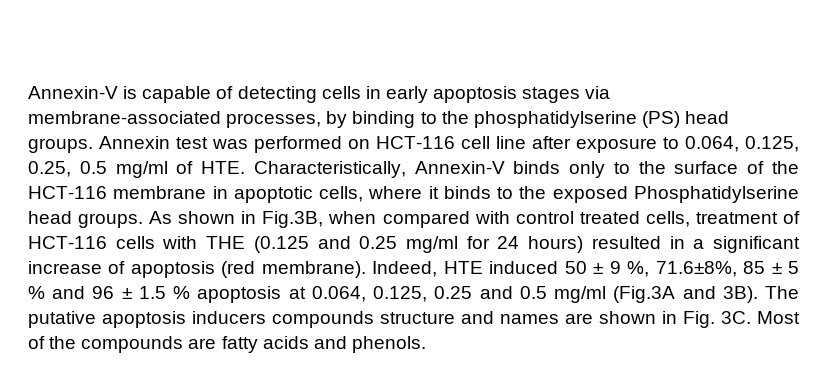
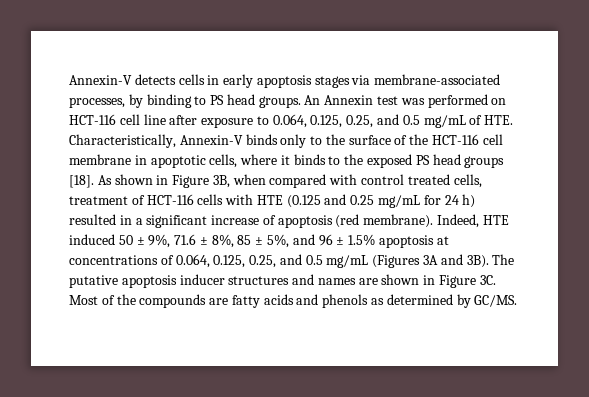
- Annexin-V is capable of detecting cells in early apoptosis stages via membrane-associated processes, by binding to the phosphatidylserine (PS) head groups. Annexin test was performed on HCT-116 cell line after exposure to 0.064, 0.125, 0.25, 0.5 mg/ml of HTE. Characteristically, Annexin-V binds only to the surface of the HCT-116 membrane in apoptotic cells, where it binds to the exposed Phosphatidylserine head groups.
+ Annexin-V detects cells in early apoptosis stages via membrane-associated processes, by binding to PS head groups. An Annexin test was performed on HCT-116 cell line after exposure to 0.064, 0.125, 0.25, and 0.5 mg/mL of HTE. Characteristically, Annexin-V binds only to the surface of the HCT-116 cell membrane in apoptotic cells, where it binds to the exposed PS head groups [18].
- As shown in Fig.3B, when compared with control treated cells, treatment of HCT-116 cells with THE (0.125 and 0.25 mg/ml for 24 hours) resulted in a significant increase of apoptosis (red membrane).
+ As shown in Figure 3B, when compared with control treated cells, treatment of HCT-116 cells with HTE (0.125 and 0.25 mg/mL for 24 h) resulted in a significant increase of apoptosis (red membrane).
- Indeed, HTE induced 50 ± 9 %, 71.6±8%, 85 ± 5 % and 96 ± 1.5 % apoptosis at 0.064, 0.125, 0.25 and 0.5 mg/ml (Fig.3A and 3B).
+ Indeed, HTE induced 50 ± 9%, 71.6 ± 8%, 85 ± 5%, and 96 ± 1.5% apoptosis at concentrations of 0.064, 0.125, 0.25, and 0.5 mg/mL (Figures 3A and 3B).
- The putative apoptosis inducers compounds structure and names are shown in Fig. 3C.
+ The putative apoptosis inducer structures and names are shown in Figure 3C.
- Most of the compounds are fatty acids and phenols.
+ Most of the compounds are fatty acids and phenols as determined by GC/MS.

